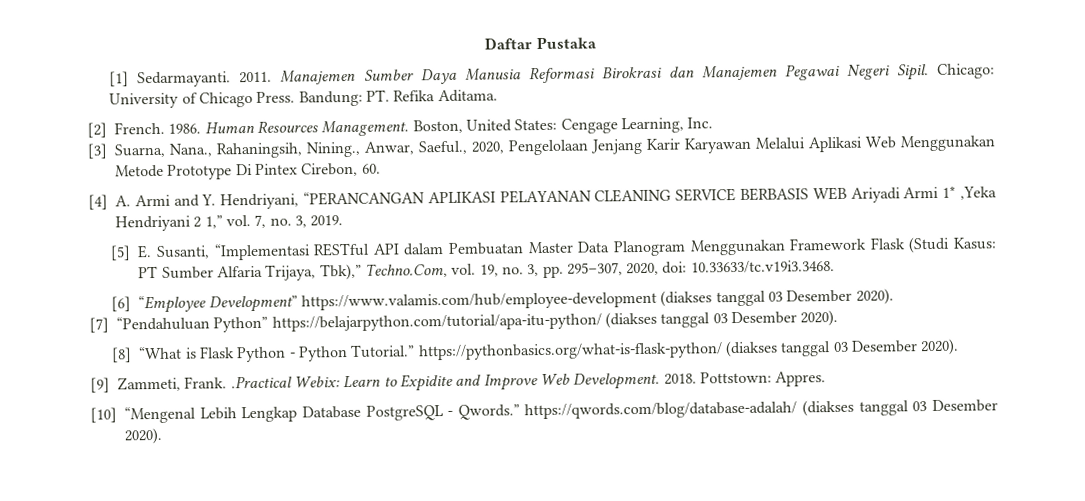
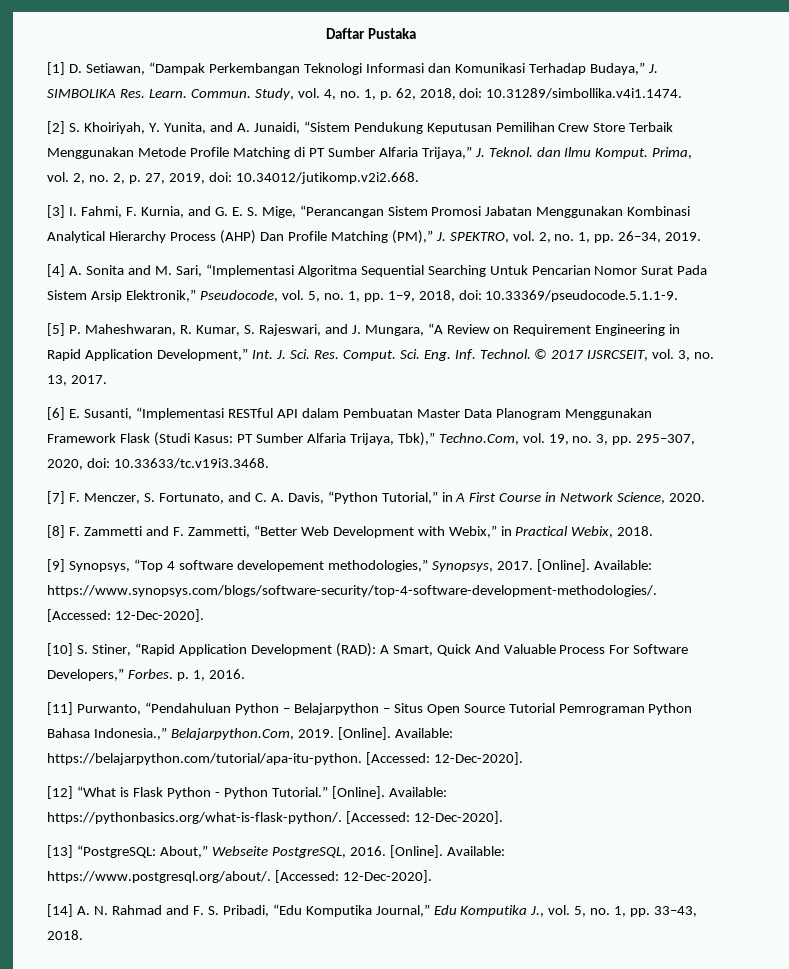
- [1] Sedarmayanti. 2011. Manajemen Sumber Daya Manusia Reformasi Birokrasi dan Manajemen Pegawai Negeri Sipil. Chicago: University of Chicago Press. Bandung: PT. Refika Aditama.
- [2] French. 1986. Human Resources Management. Boston, United States: Cengage Learning, Inc.
- [3] Suarna, Nana., Rahaningsih, Nining., Anwar, Saeful., 2020, Pengelolaan Jenjang Karir Karyawan Melalui Aplikasi Web Menggunakan Metode Prototype Di Pintex Cirebon, 60.
- [4] A. Armi and Y. Hendriyani, “PERANCANGAN APLIKASI PELAYANAN CLEANING SERVICE BERBASIS WEB Ariyadi Armi 1* ,Yeka Hendriyani 2 1,” vol. 7, no. 3, 2019.
- [5] E. Susanti, “Implementasi RESTful API dalam Pembuatan Master Data Planogram Menggunakan Framework Flask (Studi Kasus: PT Sumber Alfaria Trijaya, Tbk),” Techno.Com, vol. 19, no. 3, pp. 295–307, 2020, doi: 10.33633/tc.v19i3.3468.
+ [1] D. Setiawan, “Dampak Perkembangan Teknologi Informasi dan Komunikasi Terhadap Budaya,” J. SIMBOLIKA Res. Learn. Commun. Study, vol. 4, no. 1, p. 62, 2018, doi: 10.31289/simbollika.v4i1.1474.
+ [2] S. Khoiriyah, Y. Yunita, and A. Junaidi, “Sistem Pendukung Keputusan Pemilihan Crew Store Terbaik Menggunakan Metode Profile Matching di PT Sumber Alfaria Trijaya,” J. Teknol. dan Ilmu Komput. Prima, vol. 2, no. 2, p. 27, 2019, doi: 10.34012/jutikomp.v2i2.668.
+ [3] I. Fahmi, F. Kurnia, and G. E. S. Mige, “Perancangan Sistem Promosi Jabatan Menggunakan Kombinasi Analytical Hierarchy Process (AHP) Dan Profile Matching (PM),” J. SPEKTRO, vol. 2, no. 1, pp. 26–34, 2019.
+ [4] A. Sonita and M. Sari, “Implementasi Algoritma Sequential Searching Untuk Pencarian Nomor Surat Pada Sistem Arsip Elektronik,” Pseudocode, vol. 5, no. 1, pp. 1–9, 2018, doi: 10.33369/pseudocode.5.1.1-9.
+ [5] P. Maheshwaran, R. Kumar, S. Rajeswari, and J. Mungara, “A Review on Requirement Engineering in Rapid Application Development,” Int. J. Sci. Res. Comput. Sci. Eng. Inf. Technol. © 2017 IJSRCSEIT, vol. 3, no. 13, 2017.
+ [6] E. Susanti, “Implementasi RESTful API dalam Pembuatan Master Data Planogram Menggunakan Framework Flask (Studi Kasus: PT Sumber Alfaria Trijaya, Tbk),” Techno.Com, vol. 19, no. 3, pp. 295–307, 2020, doi: 10.33633/tc.v19i3.3468.
- [6] “Employee Development” https://www.valamis.com/hub/employee-development (diakses tanggal 03 Desember 2020).
- [7] “Pendahuluan Python” https://belajarpython.com/tutorial/apa-itu-python/ (diakses tanggal 03 Desember 2020).
- [8] “What is Flask Python - Python Tutorial.” https://pythonbasics.org/what-is-flask-python/ (diakses tanggal 03 Desember 2020).
- [9] Zammeti, Frank. .Practical Webix: Learn to Expidite and Improve Web Development. 2018. Pottstown: Appres.
- [10] “Mengenal Lebih Lengkap Database PostgreSQL - Qwords.” https://qwords.com/blog/database-adalah/ (diakses tanggal 03 Desember 2020).
+ [7] F. Menczer, S. Fortunato, and C. A. Davis, “Python Tutorial,” in A First Course in Network Science, 2020.
+ [8] F. Zammetti and F. Zammetti, “Better Web Development with Webix,” in Practical Webix, 2018.
+ [9] Synopsys, “Top 4 software developement methodologies,” Synopsys, 2017. [Online]. Available: https://www.synopsys.com/blogs/software-security/top-4-software-development-methodologies/. [Accessed: 12-Dec-2020].
+ [10] S. Stiner, “Rapid Application Development (RAD): A Smart, Quick And Valuable Process For Software Developers,” Forbes. p. 1, 2016.
+ [11] Purwanto, “Pendahuluan Python – Belajarpython – Situs Open Source Tutorial Pemrograman Python Bahasa Indonesia.,” Belajarpython.Com, 2019. [Online]. Available: https://belajarpython.com/tutorial/apa-itu-python. [Accessed: 12-Dec-2020].
+ [12] “What is Flask Python - Python Tutorial.” [Online]. Available: https://pythonbasics.org/what-is-flask-python/. [Accessed: 12-Dec-2020].
+ [13] “PostgreSQL: About,” Webseite PostgreSQL, 2016. [Online]. Available: https://www.postgresql.org/about/. [Accessed: 12-Dec-2020].
+ [14] A. N. Rahmad and F. S. Pribadi, “Edu Komputika Journal,” Edu Komputika J., vol. 5, no. 1, pp. 33–43, 2018.

